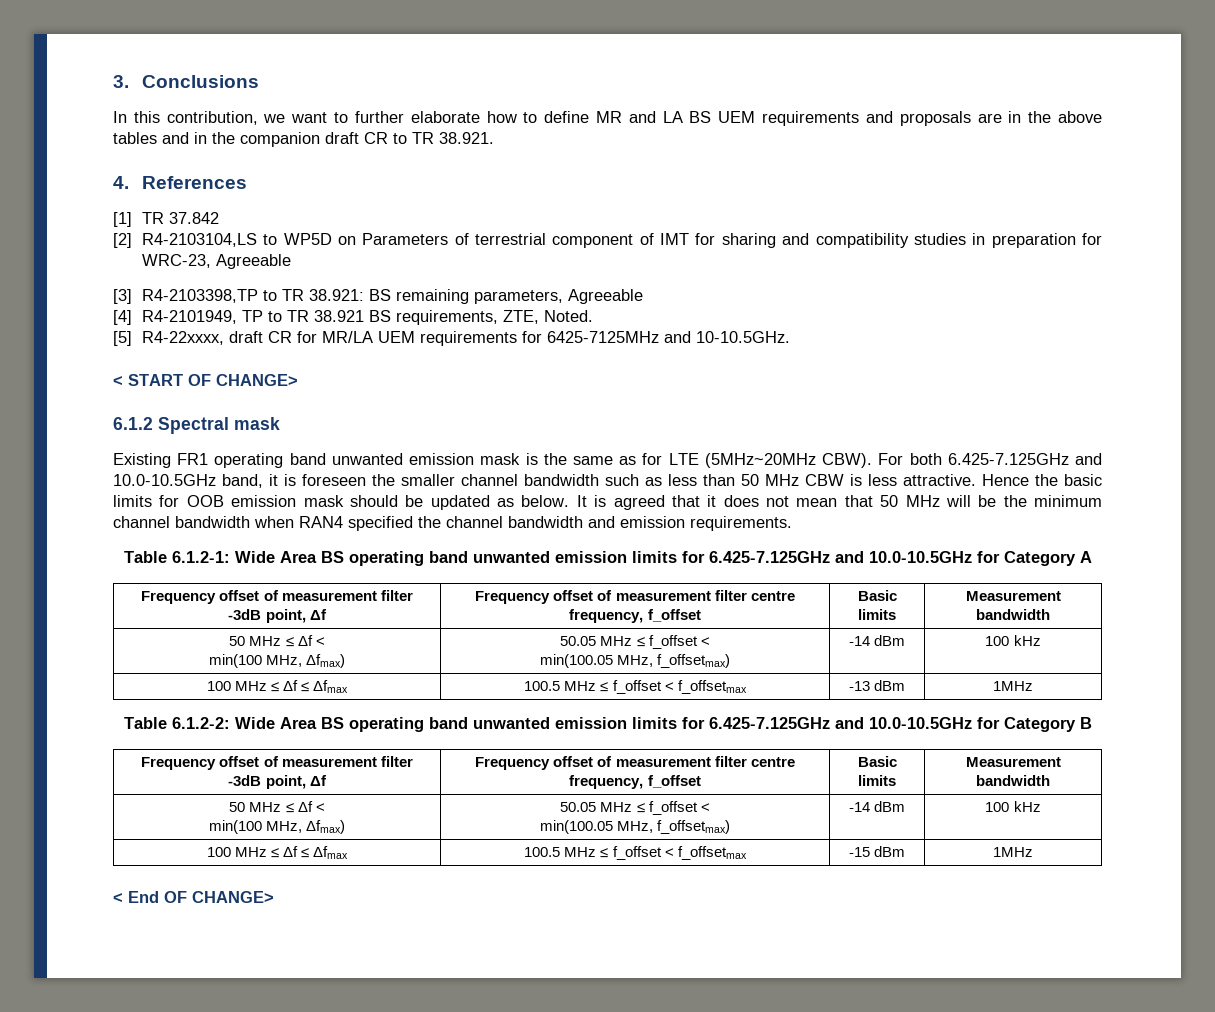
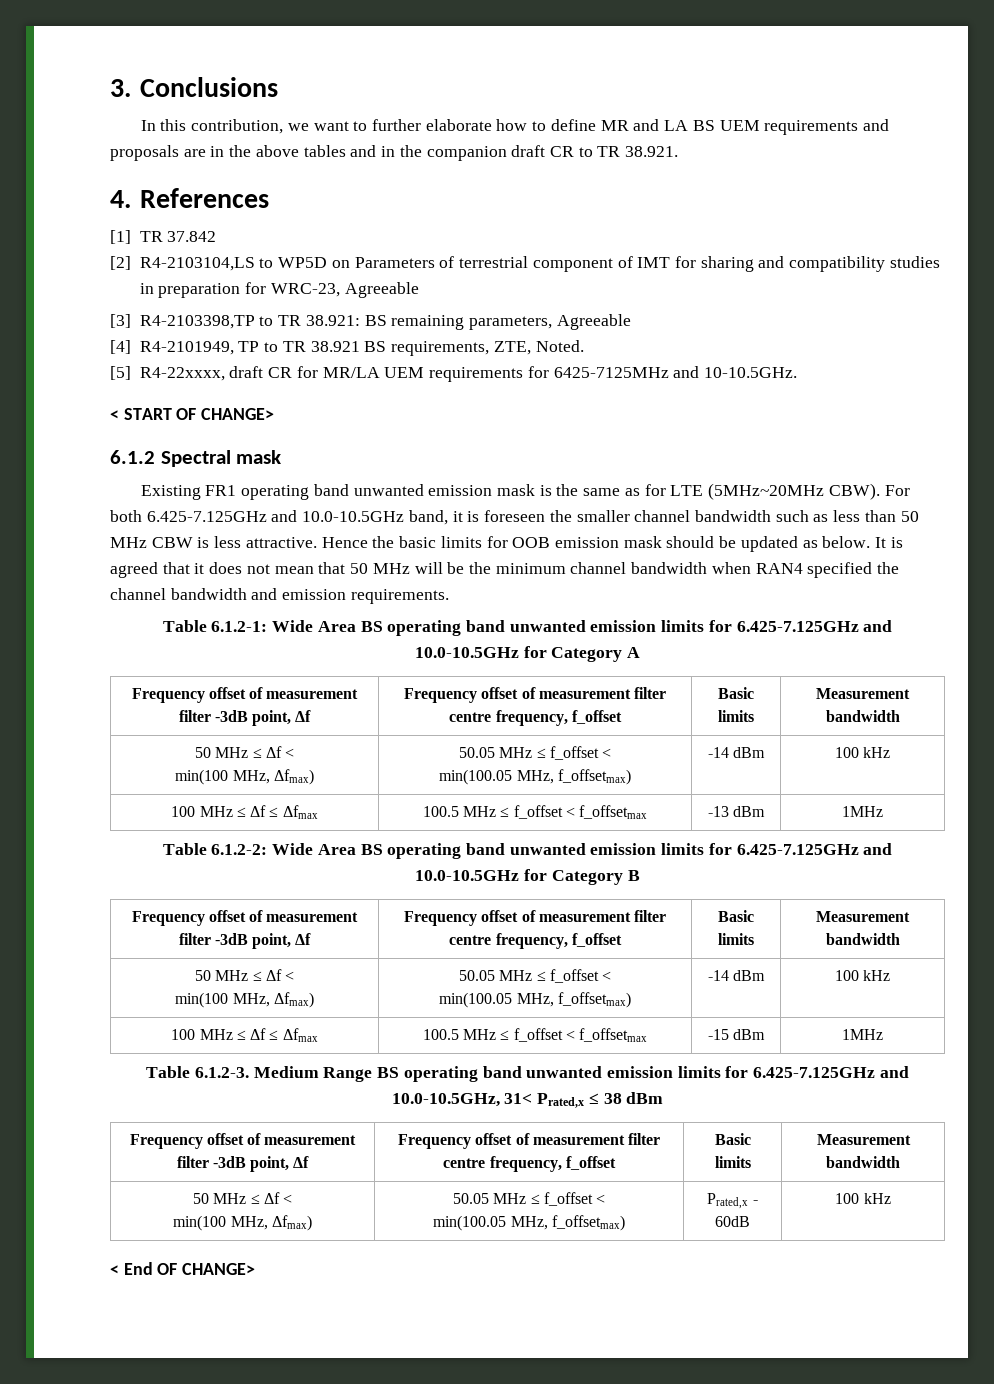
+ Table 6.1.2-3. Medium Range BS operating band unwanted emission limits for 6.425-7.125GHz and 10.0-10.5GHz, 31< Prated,x ≤ 38 dBm
+ Frequency offset of measurement filter -3dB point, Δf | Frequency offset of measurement filter centre frequency, f_offset | Basic limits | Measurement bandwidth
+ 50 MHz ≤ Δf <
+ min(100 MHz, Δfmax) | 50.05 MHz ≤ f_offset <
+ min(100.05 MHz, f_offsetmax) | Prated,x - 60dB | 100 kHz

